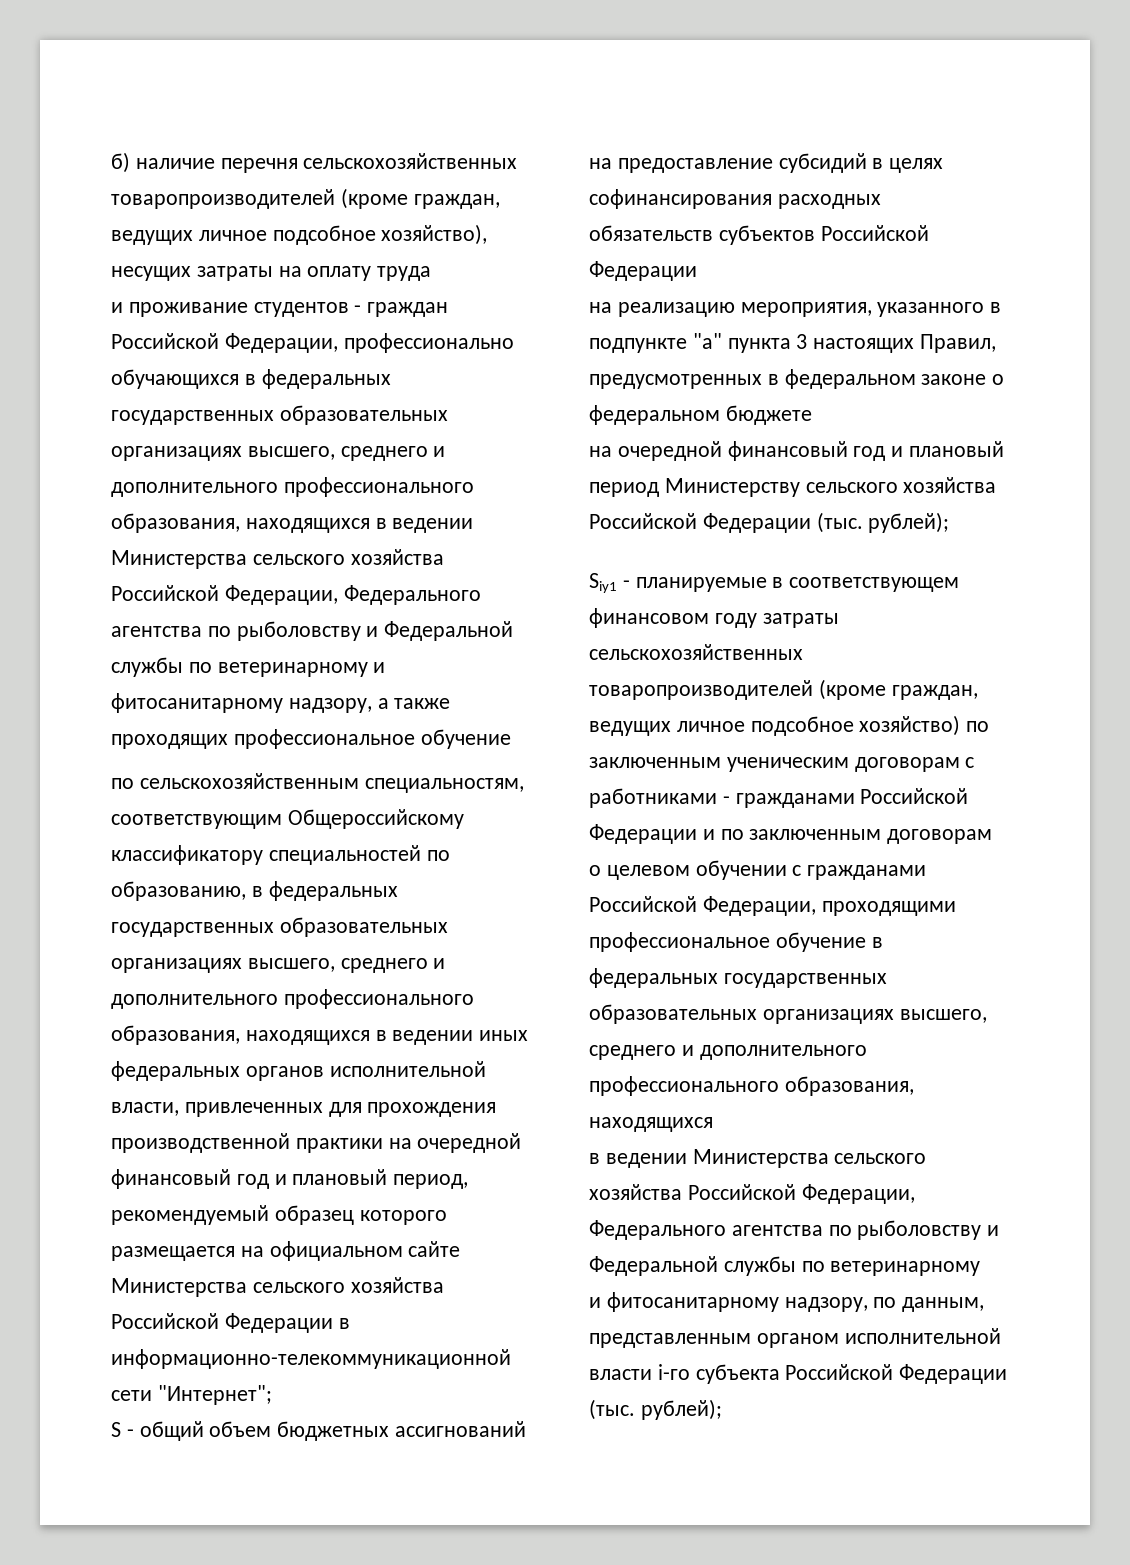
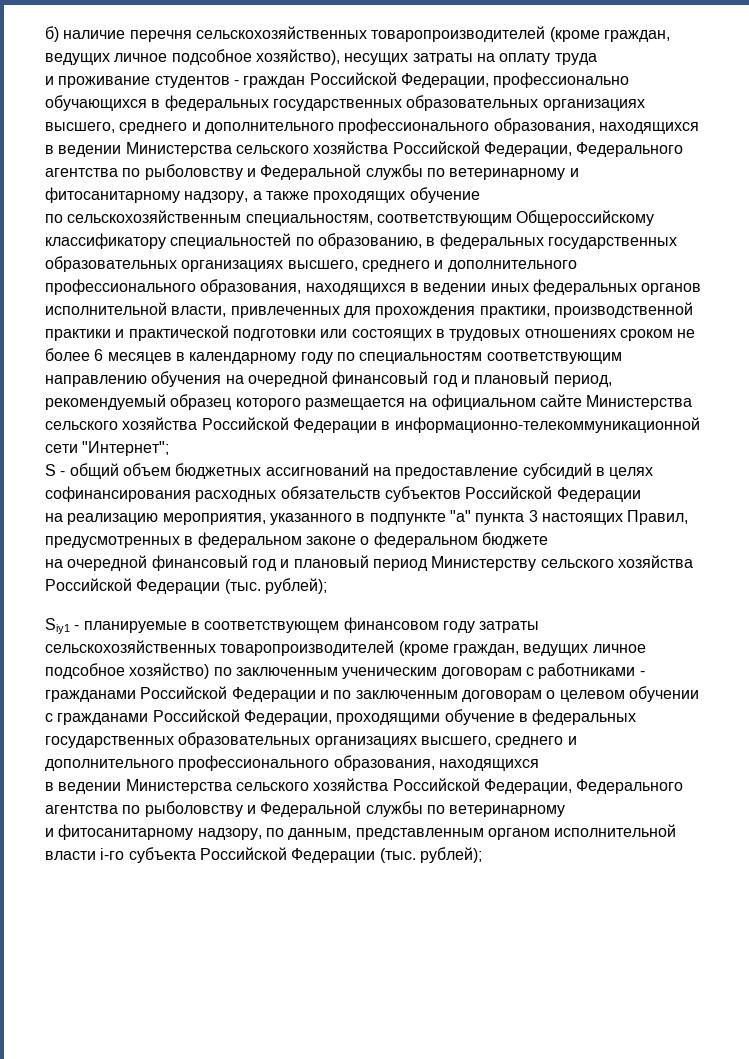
- и проживание студентов - граждан Российской Федерации, профессионально обучающихся в федеральных государственных образовательных организациях высшего, среднего и дополнительного профессионального образования, находящихся в ведении Министерства сельского хозяйства Российской Федерации, Федерального агентства по рыболовству и Федеральной службы по ветеринарному и фитосанитарному надзору, а также проходящих профессиональное обучение
+ и проживание студентов - граждан Российской Федерации, профессионально обучающихся в федеральных государственных образовательных организациях высшего, среднего и дополнительного профессионального образования, находящихся в ведении Министерства сельского хозяйства Российской Федерации, Федерального агентства по рыболовству и Федеральной службы по ветеринарному и фитосанитарному надзору, а также проходящих обучение
- по сельскохозяйственным специальностям, соответствующим Общероссийскому классификатору специальностей по образованию, в федеральных государственных образовательных организациях высшего, среднего и дополнительного профессионального образования, находящихся в ведении иных федеральных органов исполнительной власти, привлеченных для прохождения производственной практики на очередной финансовый год и плановый период, рекомендуемый образец которого размещается на официальном сайте Министерства сельского хозяйства Российской Федерации в информационно-телекоммуникационной сети "Интернет";
+ по сельскохозяйственным специальностям, соответствующим Общероссийскому классификатору специальностей по образованию, в федеральных государственных образовательных организациях высшего, среднего и дополнительного профессионального образования, находящихся в ведении иных федеральных органов исполнительной власти, привлеченных для прохождения практики, производственной практики и практической подготовки или состоящих в трудовых отношениях сроком не более 6 месяцев в календарному году по специальностям соответствующим направлению обучения на очередной финансовый год и плановый период, рекомендуемый образец которого размещается на официальном сайте Министерства сельского хозяйства Российской Федерации в информационно-телекоммуникационной сети "Интернет";
- Siу1 - планируемые в соответствующем финансовом году затраты сельскохозяйственных товаропроизводителей (кроме граждан, ведущих личное подсобное хозяйство) по заключенным ученическим договорам с работниками - гражданами Российской Федерации и по заключенным договорам о целевом обучении с гражданами Российской Федерации, проходящими профессиональное обучение в федеральных государственных образовательных организациях высшего, среднего и дополнительного профессионального образования, находящихся
+ Siу1 - планируемые в соответствующем финансовом году затраты сельскохозяйственных товаропроизводителей (кроме граждан, ведущих личное подсобное хозяйство) по заключенным ученическим договорам с работниками - гражданами Российской Федерации и по заключенным договорам о целевом обучении с гражданами Российской Федерации, проходящими обучение в федеральных государственных образовательных организациях высшего, среднего и дополнительного профессионального образования, находящихся

